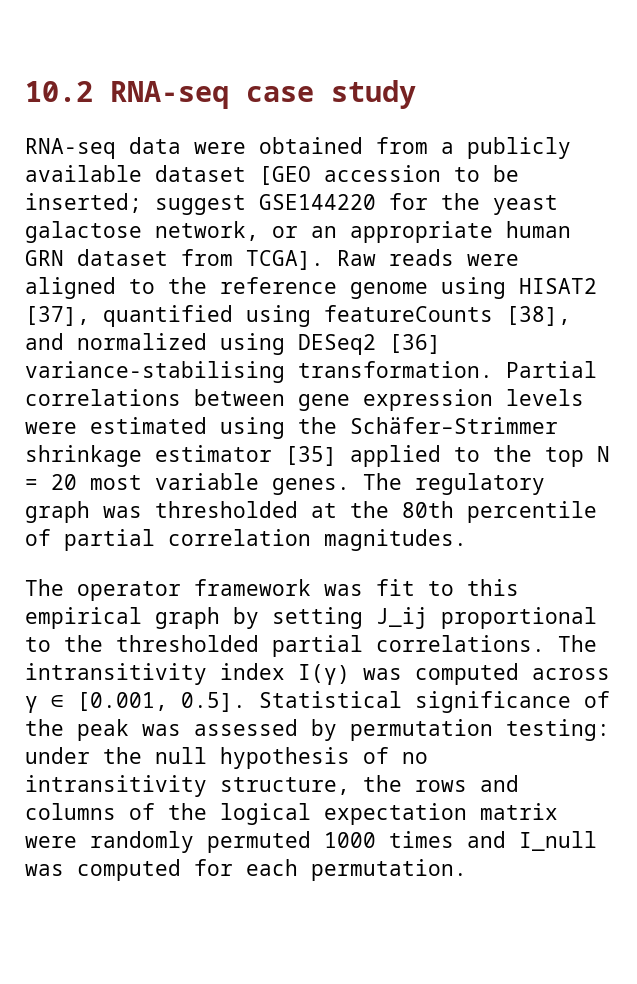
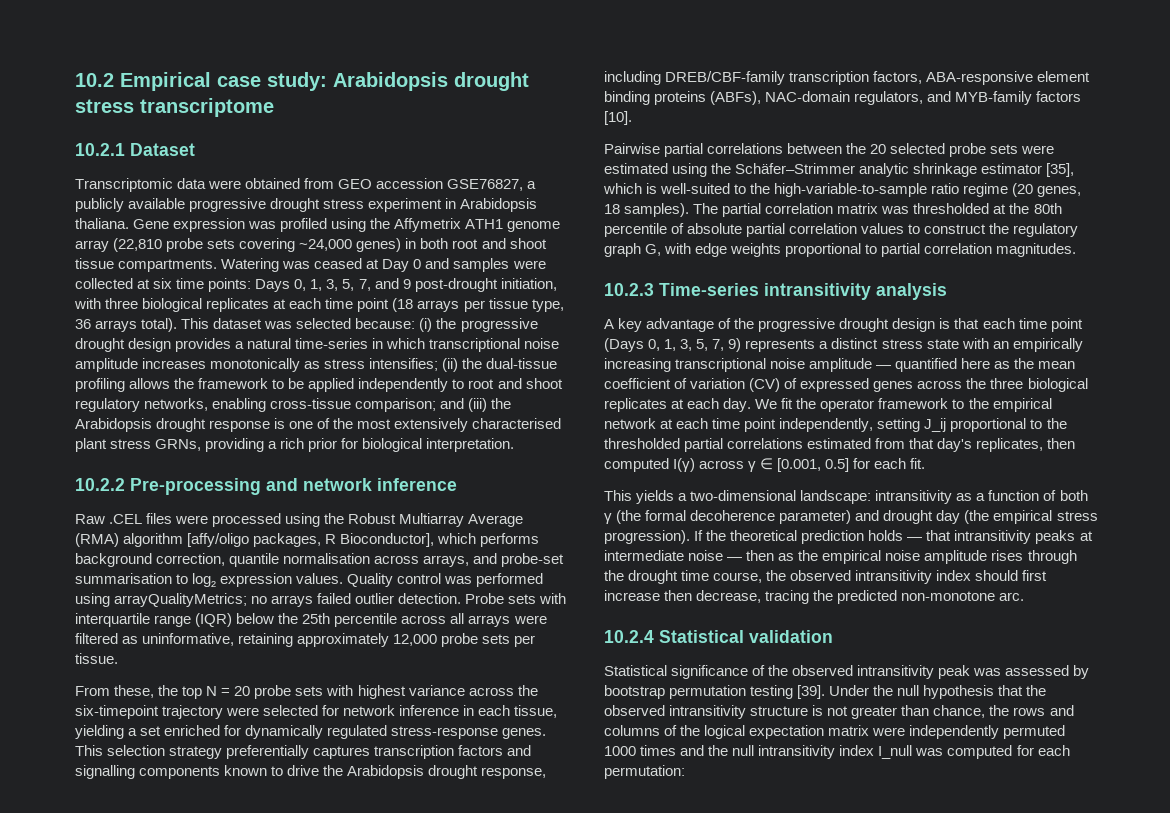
- 10.2 RNA-seq case study
- RNA-seq data were obtained from a publicly available dataset [GEO accession to be inserted; suggest GSE144220 for the yeast galactose network, or an appropriate human GRN dataset from TCGA]. Raw reads were aligned to the reference genome using HISAT2 [37], quantified using featureCounts [38], and normalized using DESeq2 [36] variance-stabilising transformation. Partial correlations between gene expression levels were estimated using the Schäfer–Strimmer shrinkage estimator [35] applied to the top N = 20 most variable genes. The regulatory graph was thresholded at the 80th percentile of partial correlation magnitudes.
- The operator framework was fit to this empirical graph by setting J_ij proportional to the thresholded partial correlations. The intransitivity index I(γ) was computed across γ ∈ [0.001, 0.5]. Statistical significance of the peak was assessed by permutation testing: under the null hypothesis of no intransitivity structure, the rows and columns of the logical expectation matrix were randomly permuted 1000 times and I_null was computed for each permutation.
+ 10.2 Empirical case study: Arabidopsis drought stress transcriptome
+ 10.2.1 Dataset
+ Transcriptomic data were obtained from GEO accession GSE76827, a publicly available progressive drought stress experiment in Arabidopsis thaliana. Gene expression was profiled using the Affymetrix ATH1 genome array (22,810 probe sets covering ~24,000 genes) in both root and shoot tissue compartments. Watering was ceased at Day 0 and samples were collected at six time points: Days 0, 1, 3, 5, 7, and 9 post-drought initiation, with three biological replicates at each time point (18 arrays per tissue type, 36 arrays total). This dataset was selected because: (i) the progressive drought design provides a natural time-series in which transcriptional noise amplitude increases monotonically as stress intensifies; (ii) the dual-tissue profiling allows the framework to be applied independently to root and shoot regulatory networks, enabling cross-tissue comparison; and (iii) the Arabidopsis drought response is one of the most extensively characterised plant stress GRNs, providing a rich prior for biological interpretation.
+ 10.2.2 Pre-processing and network inference
+ Raw .CEL files were processed using the Robust Multiarray Average (RMA) algorithm [affy/oligo packages, R Bioconductor], which performs background correction, quantile normalisation across arrays, and probe-set summarisation to log₂ expression values. Quality control was performed using arrayQualityMetrics; no arrays failed outlier detection. Probe sets with interquartile range (IQR) below the 25th percentile across all arrays were filtered as uninformative, retaining approximately 12,000 probe sets per tissue.
+ From these, the top N = 20 probe sets with highest variance across the six-timepoint trajectory were selected for network inference in each tissue, yielding a set enriched for dynamically regulated stress-response genes. This selection strategy preferentially captures transcription factors and signalling components known to drive the Arabidopsis drought response, including DREB/CBF-family transcription factors, ABA-responsive element binding proteins (ABFs), NAC-domain regulators, and MYB-family factors [10].
+ Pairwise partial correlations between the 20 selected probe sets were estimated using the Schäfer–Strimmer analytic shrinkage estimator [35], which is well-suited to the high-variable-to-sample ratio regime (20 genes, 18 samples). The partial correlation matrix was thresholded at the 80th percentile of absolute partial correlation values to construct the regulatory graph G, with edge weights proportional to partial correlation magnitudes.
+ 10.2.3 Time-series intransitivity analysis
+ A key advantage of the progressive drought design is that each time point (Days 0, 1, 3, 5, 7, 9) represents a distinct stress state with an empirically increasing transcriptional noise amplitude — quantified here as the mean coefficient of variation (CV) of expressed genes across the three biological replicates at each day. We fit the operator framework to the empirical network at each time point independently, setting J_ij proportional to the thresholded partial correlations estimated from that day's replicates, then computed I(γ) across γ ∈ [0.001, 0.5] for each fit.
+ This yields a two-dimensional landscape: intransitivity as a function of both γ (the formal decoherence parameter) and drought day (the empirical stress progression). If the theoretical prediction holds — that intransitivity peaks at intermediate noise — then as the empirical noise amplitude rises through the drought time course, the observed intransitivity index should first increase then decrease, tracing the predicted non-monotone arc.
+ 10.2.4 Statistical validation
+ Statistical significance of the observed intransitivity peak was assessed by bootstrap permutation testing [39]. Under the null hypothesis that the observed intransitivity structure is not greater than chance, the rows and columns of the logical expectation matrix were independently permuted 1000 times and the null intransitivity index I_null was computed for each permutation:

